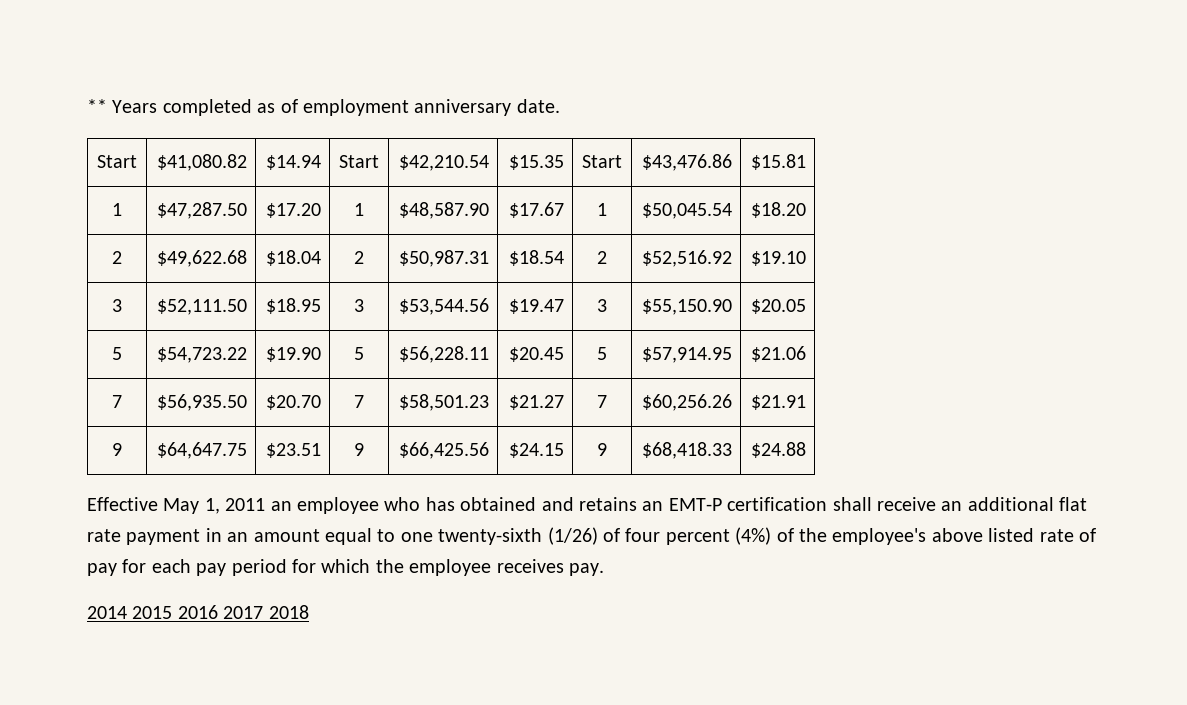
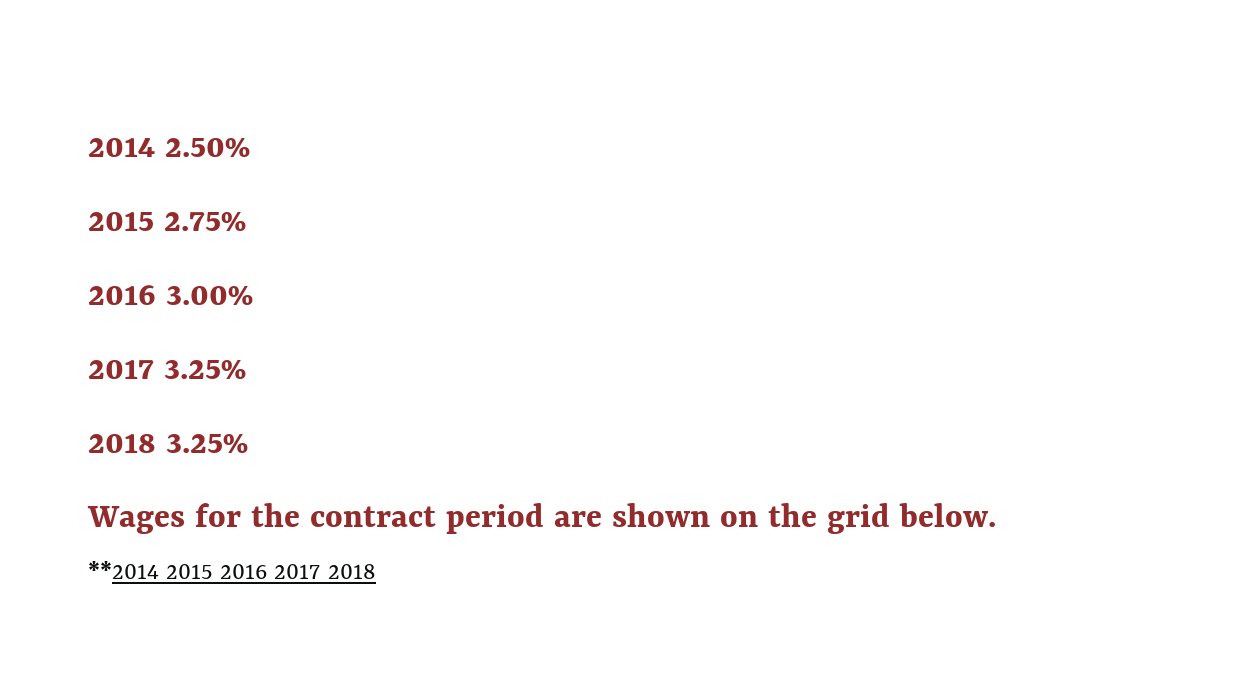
- ** Years completed as of employment anniversary date.
- Start | $41,080.82 | $14.94 | Start | $42,210.54 | $15.35 | Start | $43,476.86 | $15.81
- 1 | $47,287.50 | $17.20 | 1 | $48,587.90 | $17.67 | 1 | $50,045.54 | $18.20
- 2 | $49,622.68 | $18.04 | 2 | $50,987.31 | $18.54 | 2 | $52,516.92 | $19.10
- 3 | $52,111.50 | $18.95 | 3 | $53,544.56 | $19.47 | 3 | $55,150.90 | $20.05
- 5 | $54,723.22 | $19.90 | 5 | $56,228.11 | $20.45 | 5 | $57,914.95 | $21.06
- 7 | $56,935.50 | $20.70 | 7 | $58,501.23 | $21.27 | 7 | $60,256.26 | $21.91
- 9 | $64,647.75 | $23.51 | 9 | $66,425.56 | $24.15 | 9 | $68,418.33 | $24.88
- Effective May 1, 2011 an employee who has obtained and retains an EMT-P certification shall receive an additional flat rate payment in an amount equal to one twenty-sixth (1/26) of four percent (4%) of the employee's above listed rate of pay for each pay period for which the employee receives pay.
- 2014 2015 2016 2017 2018
+ 2014 2.50%
+ 2015 2.75%
+ 2016 3.00%
+ 2017 3.25%
+ 2018 3.25%
+ Wages for the contract period are shown on the grid below.
+ **2014 2015 2016 2017 2018

